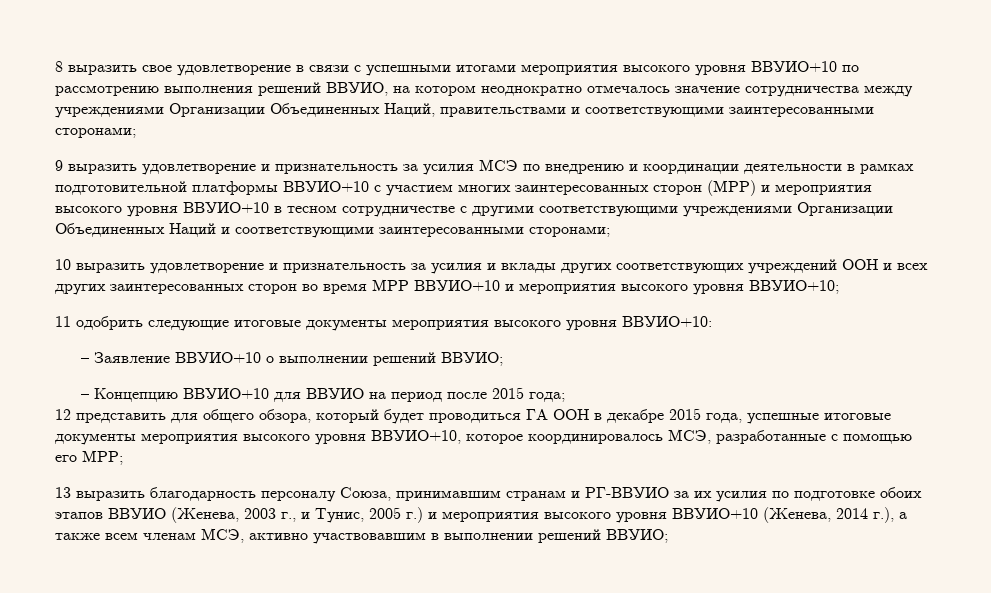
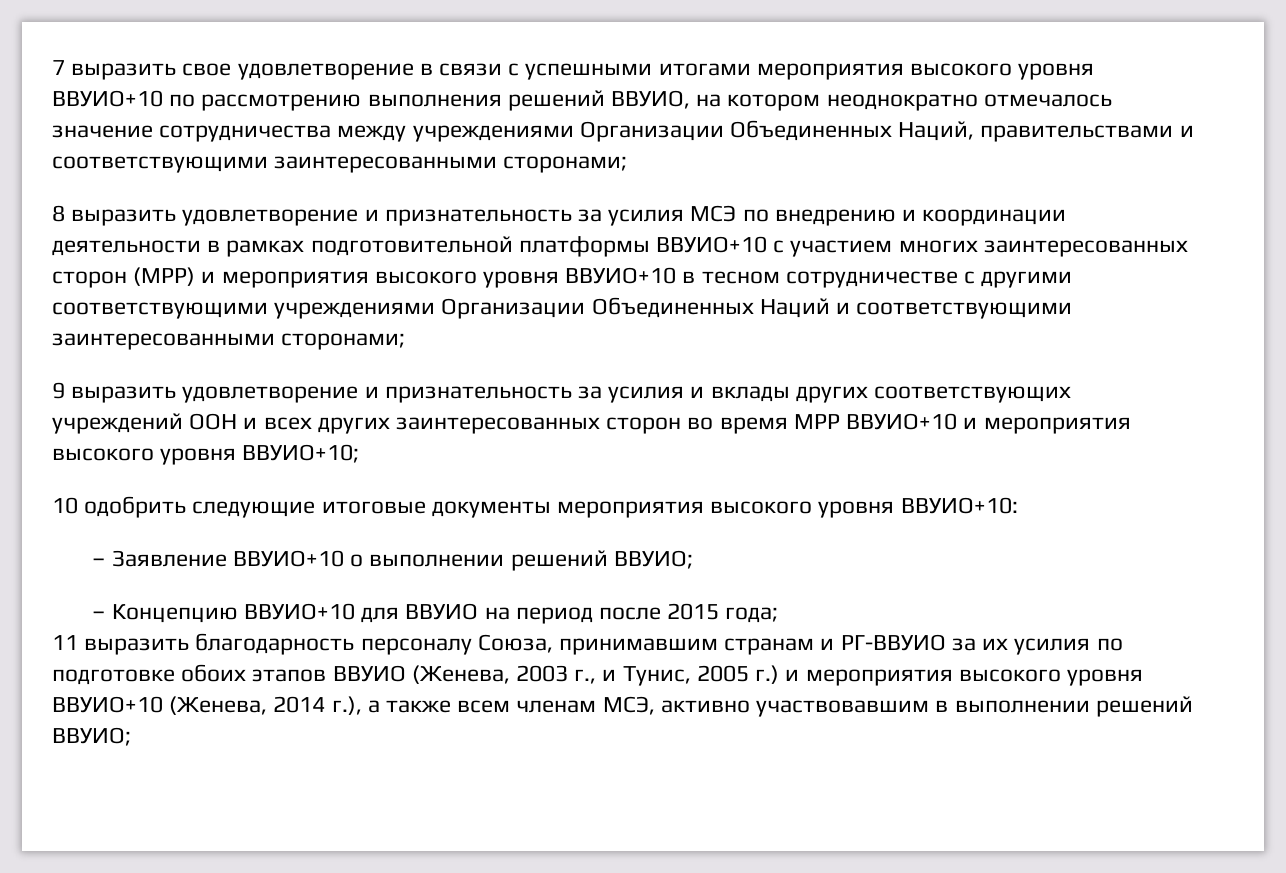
- 8 выразить свое удовлетворение в связи с успешными итогами мероприятия высокого уровня ВВУИО+10 по рассмотрению выполнения решений ВВУИО, на котором неоднократно отмечалось значение сотрудничества между учреждениями Организации Объединенных Наций, правительствами и соответствующими заинтересованными сторонами;
+ 7 выразить свое удовлетворение в связи с успешными итогами мероприятия высокого уровня ВВУИО+10 по рассмотрению выполнения решений ВВУИО, на котором неоднократно отмечалось значение сотрудничества между учреждениями Организации Объединенных Наций, правительствами и соответствующими заинтересованными сторонами;
- 9 выразить удовлетворение и признательность за усилия МСЭ по внедрению и координации деятельности в рамках подготовительной платформы ВВУИО+10 с участием многих заинтересованных сторон (MPP) и мероприятия высокого уровня ВВУИО+10 в тесном сотрудничестве с другими соответствующими учреждениями Организации Объединенных Наций и соответствующими заинтересованными сторонами;
+ 8 выразить удовлетворение и признательность за усилия МСЭ по внедрению и координации деятельности в рамках подготовительной платформы ВВУИО+10 с участием многих заинтересованных сторон (MPP) и мероприятия высокого уровня ВВУИО+10 в тесном сотрудничестве с другими соответствующими учреждениями Организации Объединенных Наций и соответствующими заинтересованными сторонами;
- 10 выразить удовлетворение и признательность за усилия и вклады других соответствующих учреждений ООН и всех других заинтересованных сторон во время МРР ВВУИО+10 и мероприятия высокого уровня ВВУИО+10;
+ 9 выразить удовлетворение и признательность за усилия и вклады других соответствующих учреждений ООН и всех других заинтересованных сторон во время МРР ВВУИО+10 и мероприятия высокого уровня ВВУИО+10;
- 11 одобрить следующие итоговые документы мероприятия высокого уровня ВВУИО+10:
+ 10 одобрить следующие итоговые документы мероприятия высокого уровня ВВУИО+10:
- 12 представить для общего обзора, который будет проводиться ГА ООН в декабре 2015 года, успешные итоговые документы мероприятия высокого уровня ВВУИО+10, которое координировалось МСЭ, разработанные с помощью его MPP;
- 13 выразить благодарность персоналу Союза, принимавшим странам и РГ-ВВУИО за их усилия по подготовке обоих этапов ВВУИО (Женева, 2003 г., и Тунис, 2005 г.) и мероприятия высокого уровня ВВУИО+10 (Женева, 2014 г.), а также всем членам МСЭ, активно участвовавшим в выполнении решений ВВУИО;
+ 11 выразить благодарность персоналу Союза, принимавшим странам и РГ-ВВУИО за их усилия по подготовке обоих этапов ВВУИО (Женева, 2003 г., и Тунис, 2005 г.) и мероприятия высокого уровня ВВУИО+10 (Женева, 2014 г.), а также всем членам МСЭ, активно участвовавшим в выполнении решений ВВУИО;

